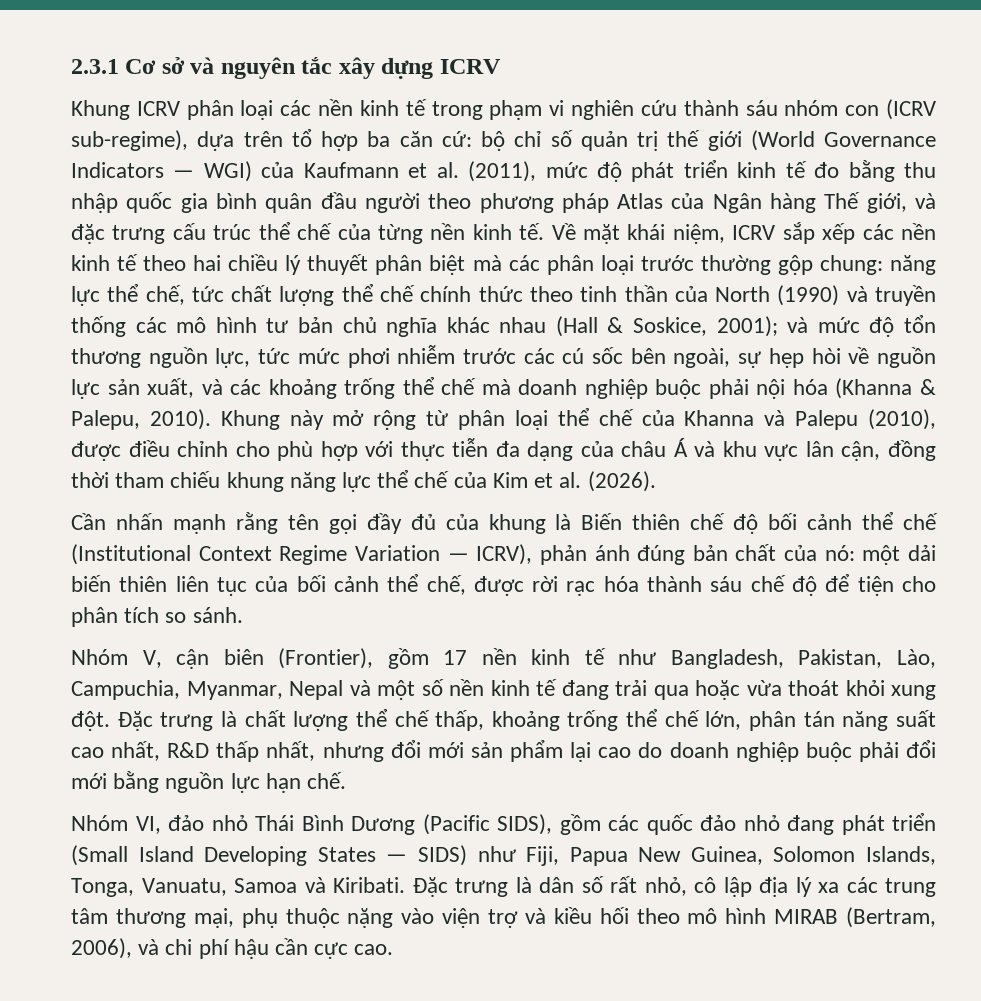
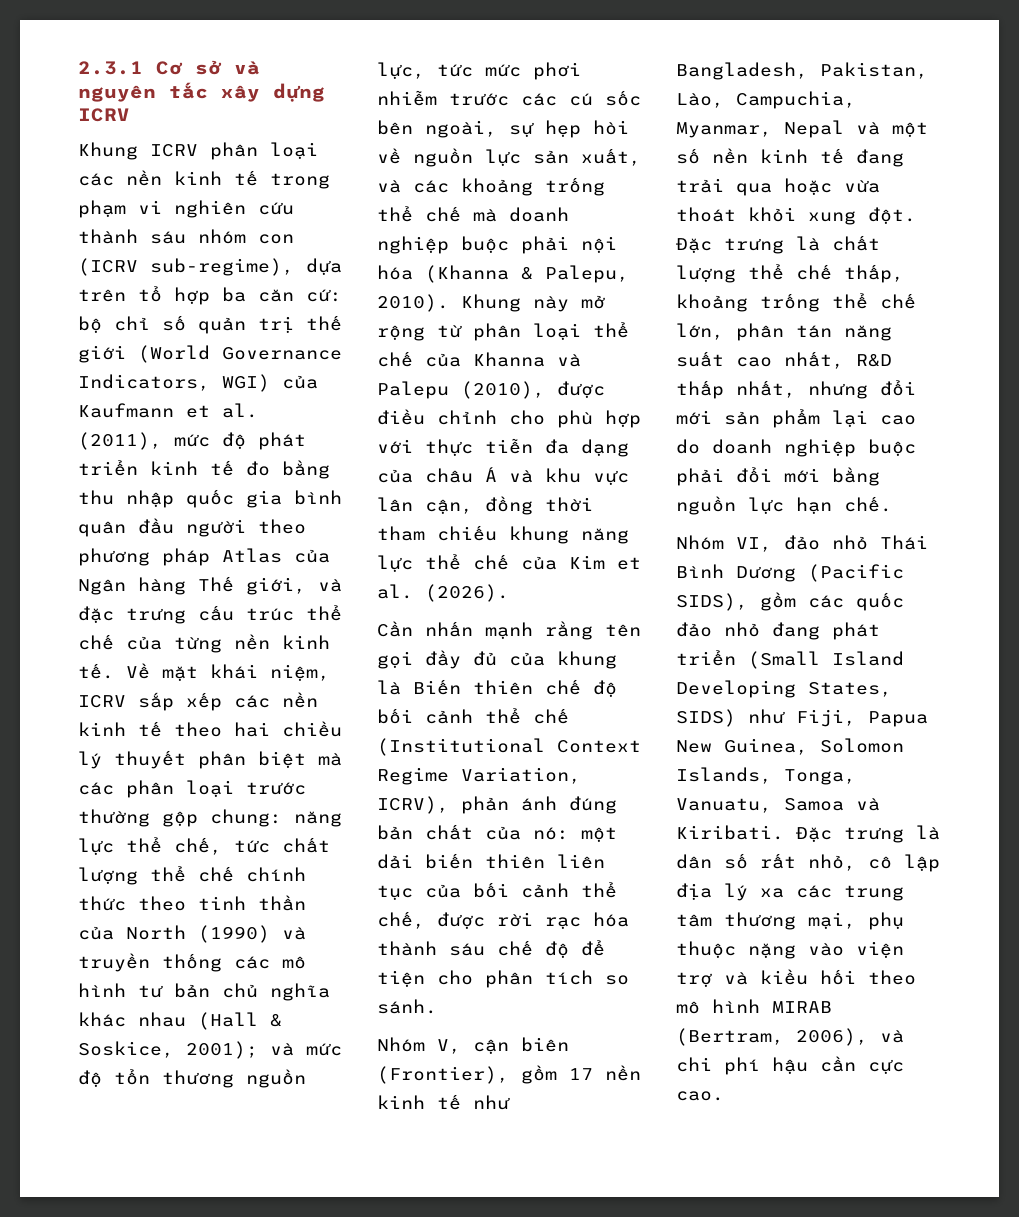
- bộ chỉ số quản trị thế giới (World Governance Indicators — WGI) của Kaufmann et al. (2011), mức độ phát triển kinh tế đo bằng thu nhập quốc gia bình quân đầu người theo phương pháp Atlas của Ngân hàng Thế giới, và đặc trưng cấu trúc thể chế của từng nền kinh tế.
+ bộ chỉ số quản trị thế giới (World Governance Indicators, WGI) của Kaufmann et al. (2011), mức độ phát triển kinh tế đo bằng thu nhập quốc gia bình quân đầu người theo phương pháp Atlas của Ngân hàng Thế giới, và đặc trưng cấu trúc thể chế của từng nền kinh tế.
- Cần nhấn mạnh rằng tên gọi đầy đủ của khung là Biến thiên chế độ bối cảnh thể chế (Institutional Context Regime Variation — ICRV), phản ánh đúng bản chất của nó: một dải biến thiên liên tục của bối cảnh thể chế, được rời rạc hóa thành sáu chế độ để tiện cho phân tích so sánh.
+ Cần nhấn mạnh rằng tên gọi đầy đủ của khung là Biến thiên chế độ bối cảnh thể chế (Institutional Context Regime Variation, ICRV), phản ánh đúng bản chất của nó: một dải biến thiên liên tục của bối cảnh thể chế, được rời rạc hóa thành sáu chế độ để tiện cho phân tích so sánh.
- Nhóm VI, đảo nhỏ Thái Bình Dương (Pacific SIDS), gồm các quốc đảo nhỏ đang phát triển (Small Island Developing States — SIDS) như Fiji, Papua New Guinea, Solomon Islands, Tonga, Vanuatu, Samoa và Kiribati.
+ Nhóm VI, đảo nhỏ Thái Bình Dương (Pacific SIDS), gồm các quốc đảo nhỏ đang phát triển (Small Island Developing States, SIDS) như Fiji, Papua New Guinea, Solomon Islands, Tonga, Vanuatu, Samoa và Kiribati.

